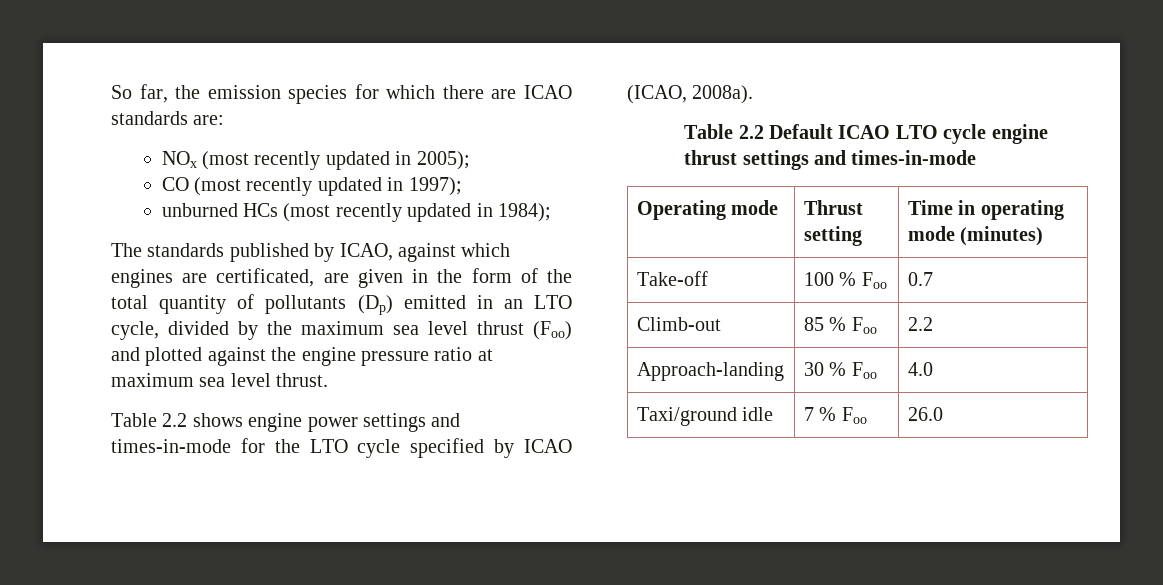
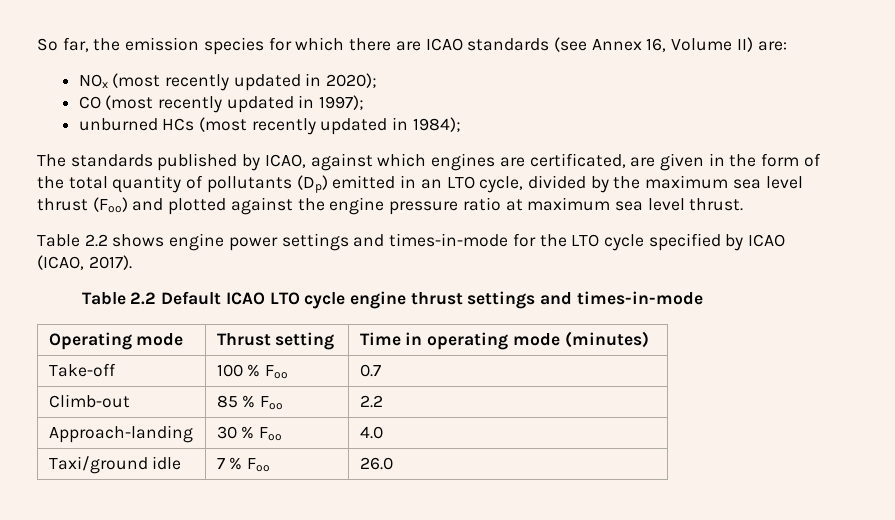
- So far, the emission species for which there are ICAO standards are:
+ So far, the emission species for which there are ICAO standards (see Annex 16, Volume II) are:
- NOx (most recently updated in 2005);
+ NOx (most recently updated in 2020);
- Table 2.2 shows engine power settings and times-in-mode for the LTO cycle specified by ICAO (ICAO, 2008a).
+ Table 2.2 shows engine power settings and times-in-mode for the LTO cycle specified by ICAO (ICAO, 2017).

